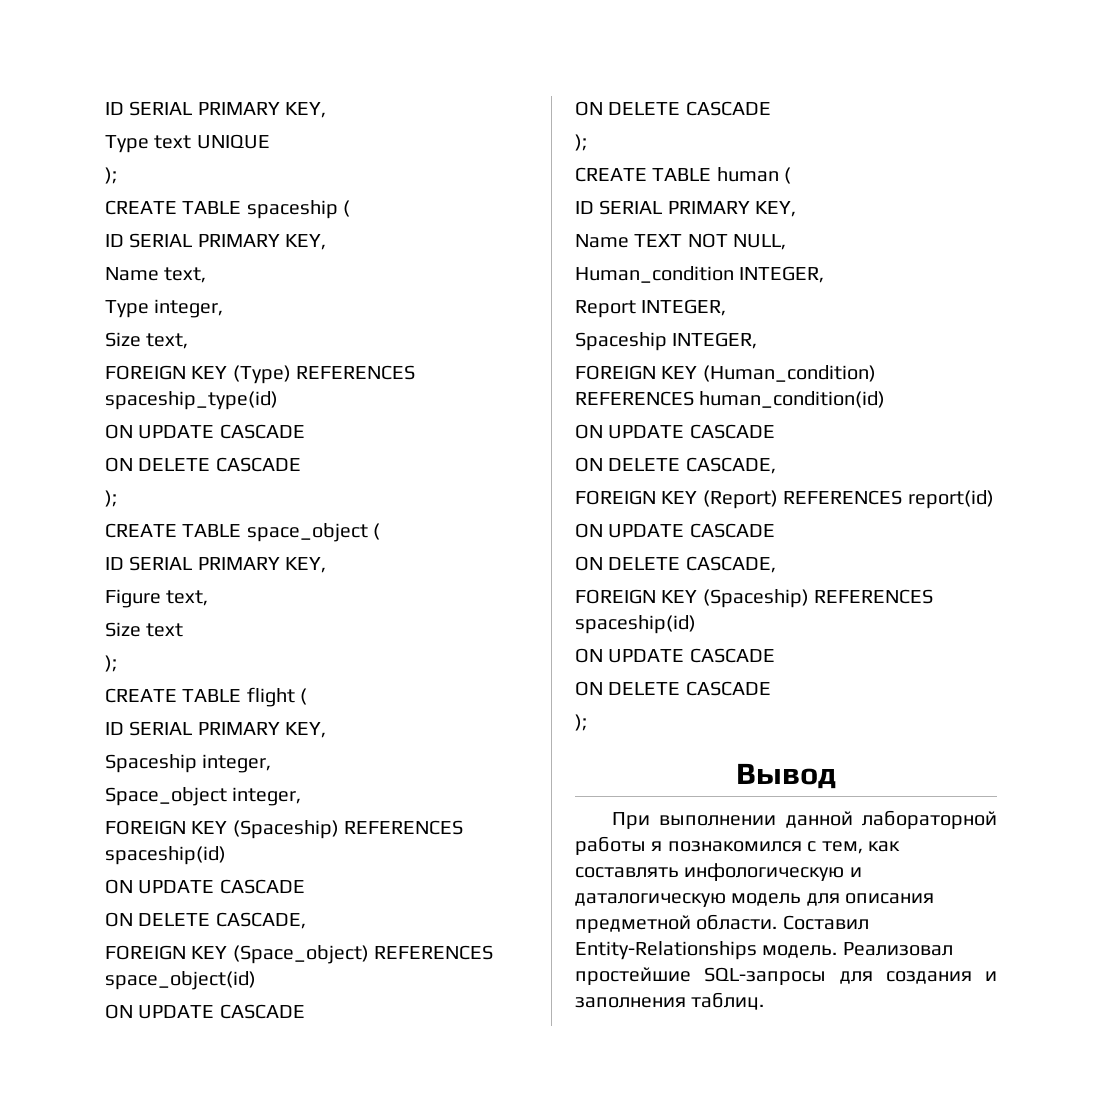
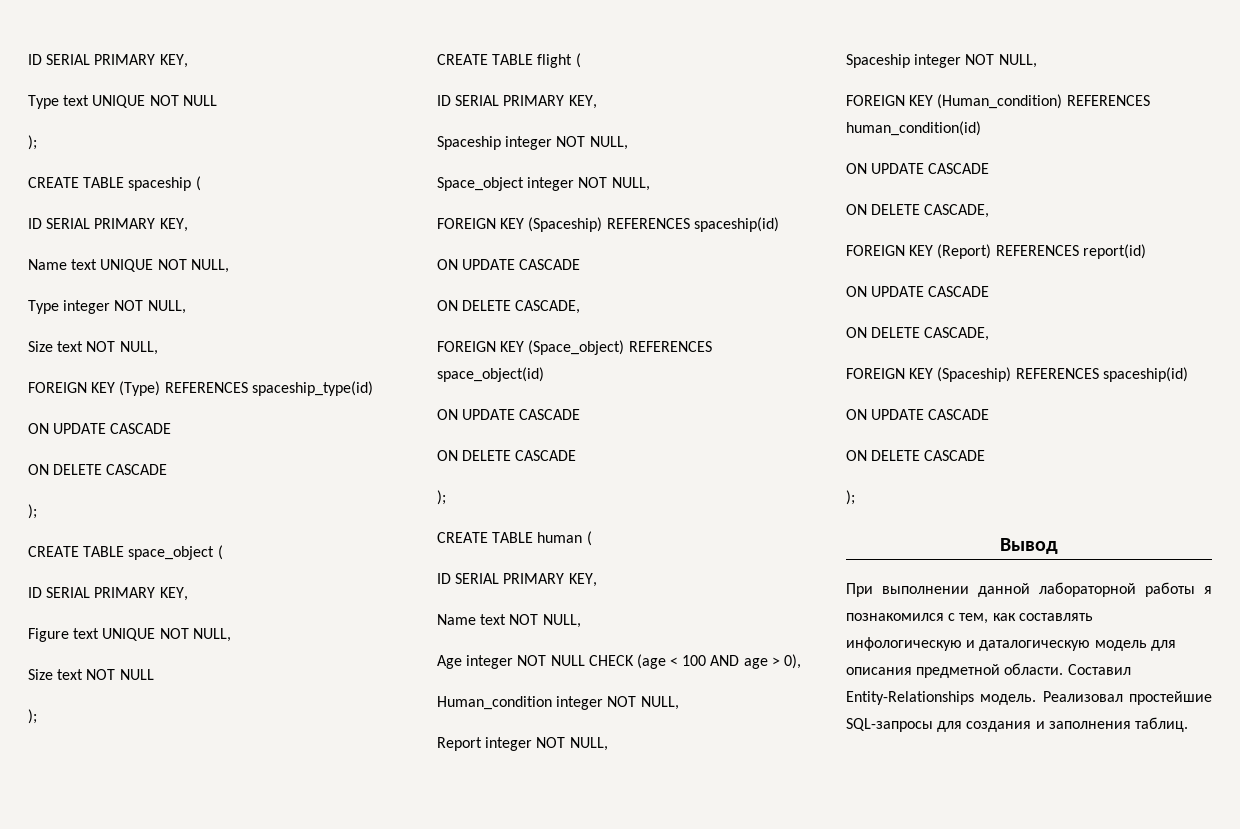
- Type text UNIQUE
+ Type text UNIQUE NOT NULL
- Name text,
- Type integer,
- Size text,
+ Name text UNIQUE NOT NULL,
+ Type integer NOT NULL,
+ Size text NOT NULL,
- Figure text,
- Size text
+ Figure text UNIQUE NOT NULL,
+ Size text NOT NULL
  CREATE TABLE flight (
  ID SERIAL PRIMARY KEY,
- Spaceship integer,
- Space_object integer,
+ Spaceship integer NOT NULL,
+ Space_object integer NOT NULL,
- Name TEXT NOT NULL,
- Human_condition INTEGER,
- Report INTEGER,
- Spaceship INTEGER,
+ Name text NOT NULL,
+ Age integer NOT NULL CHECK (age < 100 AND age > 0),
+ Human_condition integer NOT NULL,
+ Report integer NOT NULL,
+ Spaceship integer NOT NULL,

